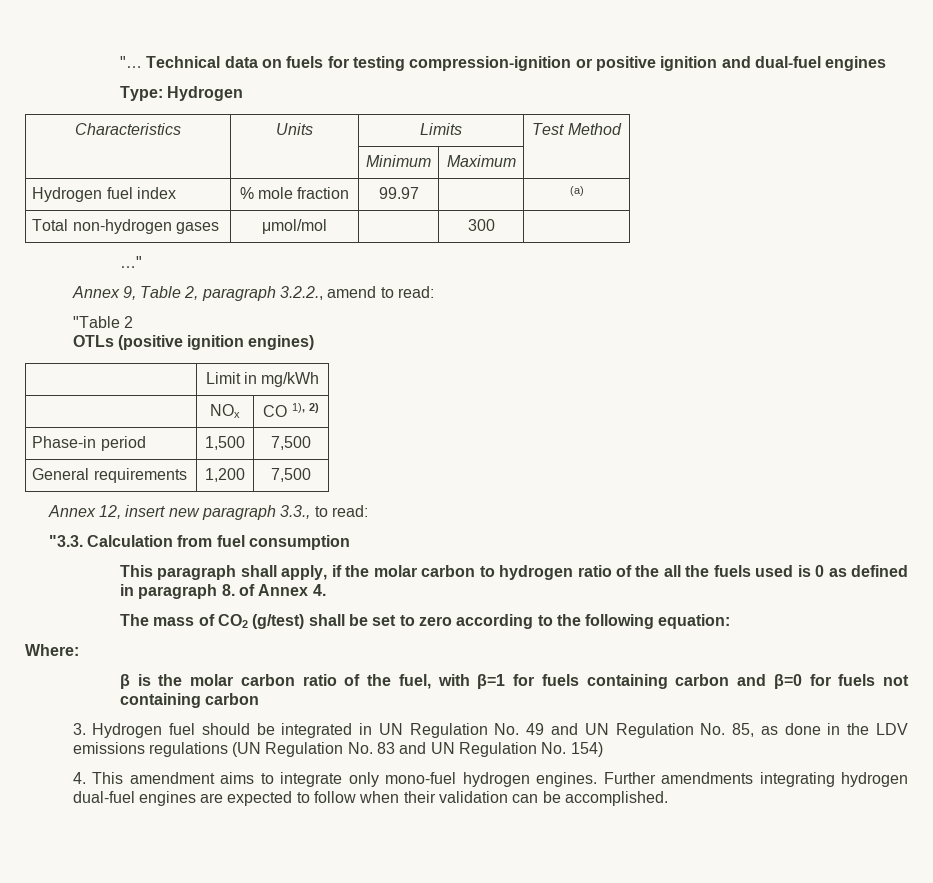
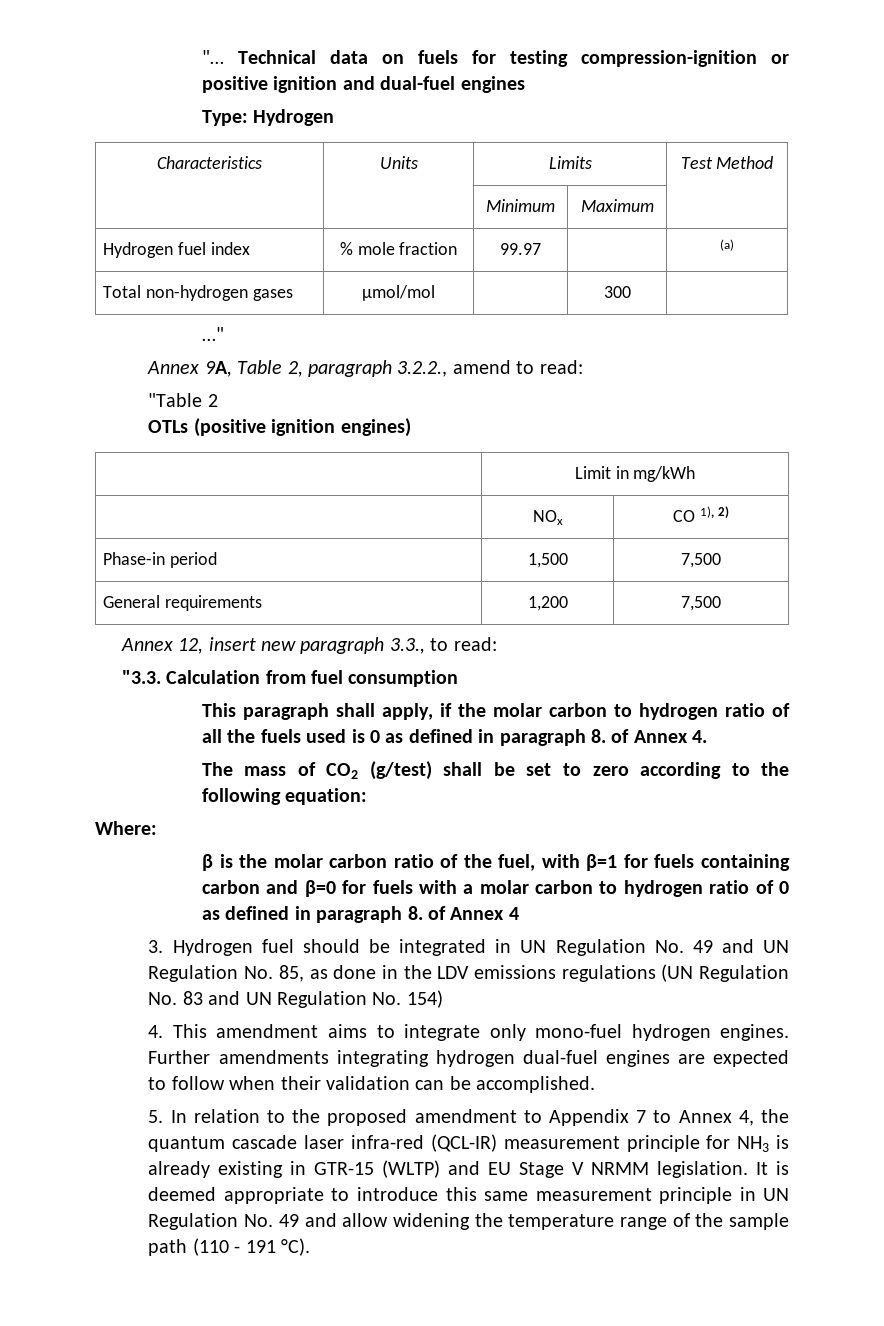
- Annex 9, Table 2, paragraph 3.2.2., amend to read:
+ Annex 9A, Table 2, paragraph 3.2.2., amend to read:
- This paragraph shall apply, if the molar carbon to hydrogen ratio of the all the fuels used is 0 as defined in paragraph 8. of Annex 4.
+ This paragraph shall apply, if the molar carbon to hydrogen ratio of all the fuels used is 0 as defined in paragraph 8. of Annex 4.
- β is the molar carbon ratio of the fuel, with β=1 for fuels containing carbon and β=0 for fuels not containing carbon
+ β is the molar carbon ratio of the fuel, with β=1 for fuels containing carbon and β=0 for fuels with a molar carbon to hydrogen ratio of 0 as defined in paragraph 8. of Annex 4
+ 5. In relation to the proposed amendment to Appendix 7 to Annex 4, the quantum cascade laser infra-red (QCL-IR) measurement principle for NH3 is already existing in GTR-15 (WLTP) and EU Stage V NRMM legislation. It is deemed appropriate to introduce this same measurement principle in UN Regulation No. 49 and allow widening the temperature range of the sample path (110 - 191 °C).

